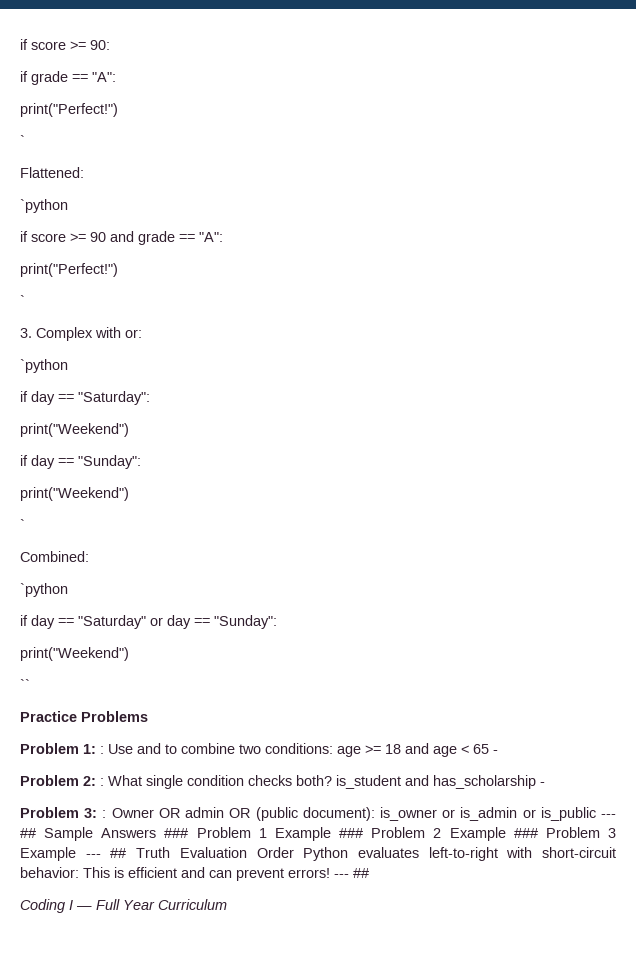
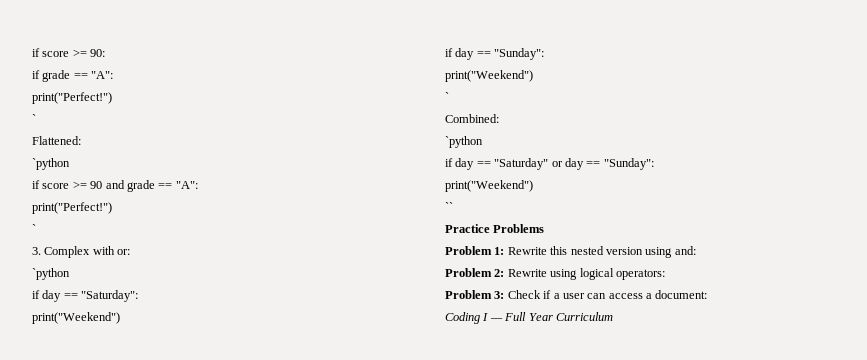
- Problem 1: : Use and to combine two conditions: age >= 18 and age < 65 -
- Problem 2: : What single condition checks both? is_student and has_scholarship -
- Problem 3: : Owner OR admin OR (public document): is_owner or is_admin or is_public --- ## Sample Answers ### Problem 1 Example ### Problem 2 Example ### Problem 3 Example --- ## Truth Evaluation Order Python evaluates left-to-right with short-circuit behavior: This is efficient and can prevent errors! --- ##
+ Problem 1: Rewrite this nested version using and:
+ Problem 2: Rewrite using logical operators:
+ Problem 3: Check if a user can access a document:

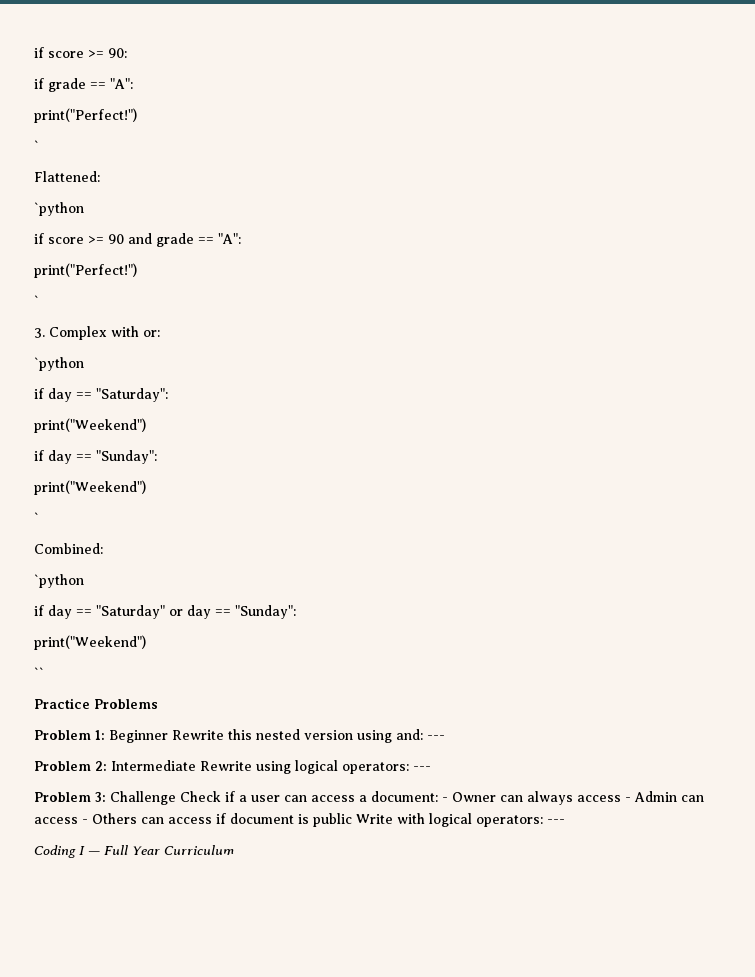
- Problem 1: Rewrite this nested version using and:
+ Problem 1: Beginner Rewrite this nested version using and: ---
- Problem 2: Rewrite using logical operators:
+ Problem 2: Intermediate Rewrite using logical operators: ---
- Problem 3: Check if a user can access a document:
+ Problem 3: Challenge Check if a user can access a document: - Owner can always access - Admin can access - Others can access if document is public Write with logical operators: ---

